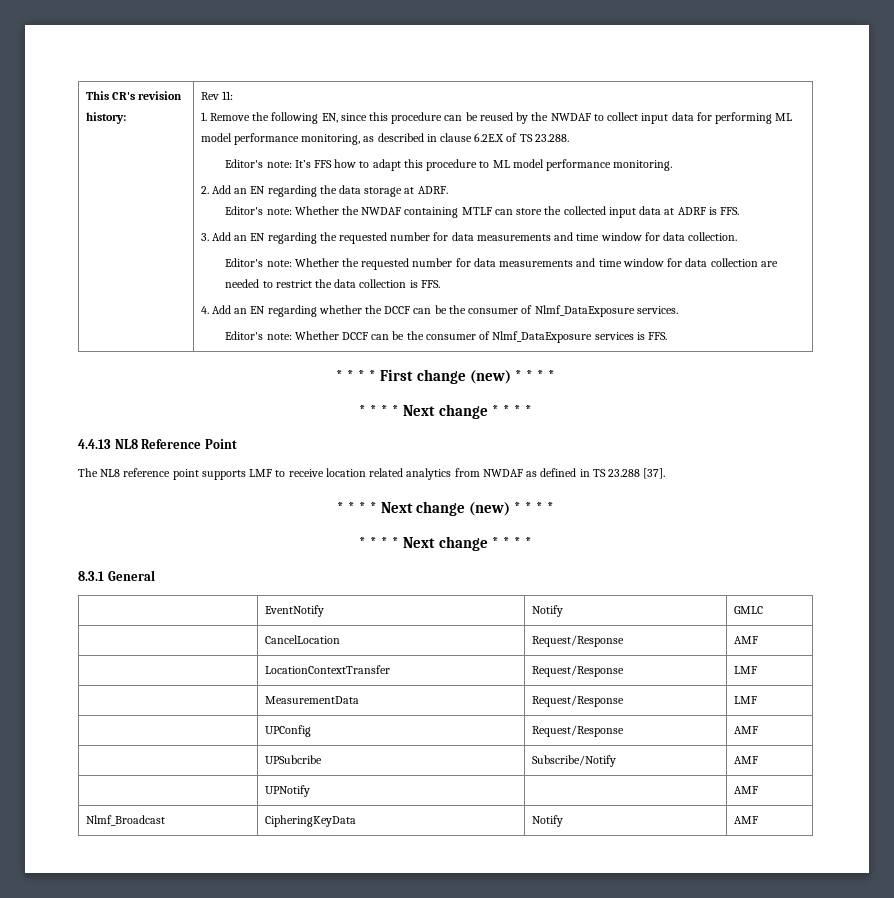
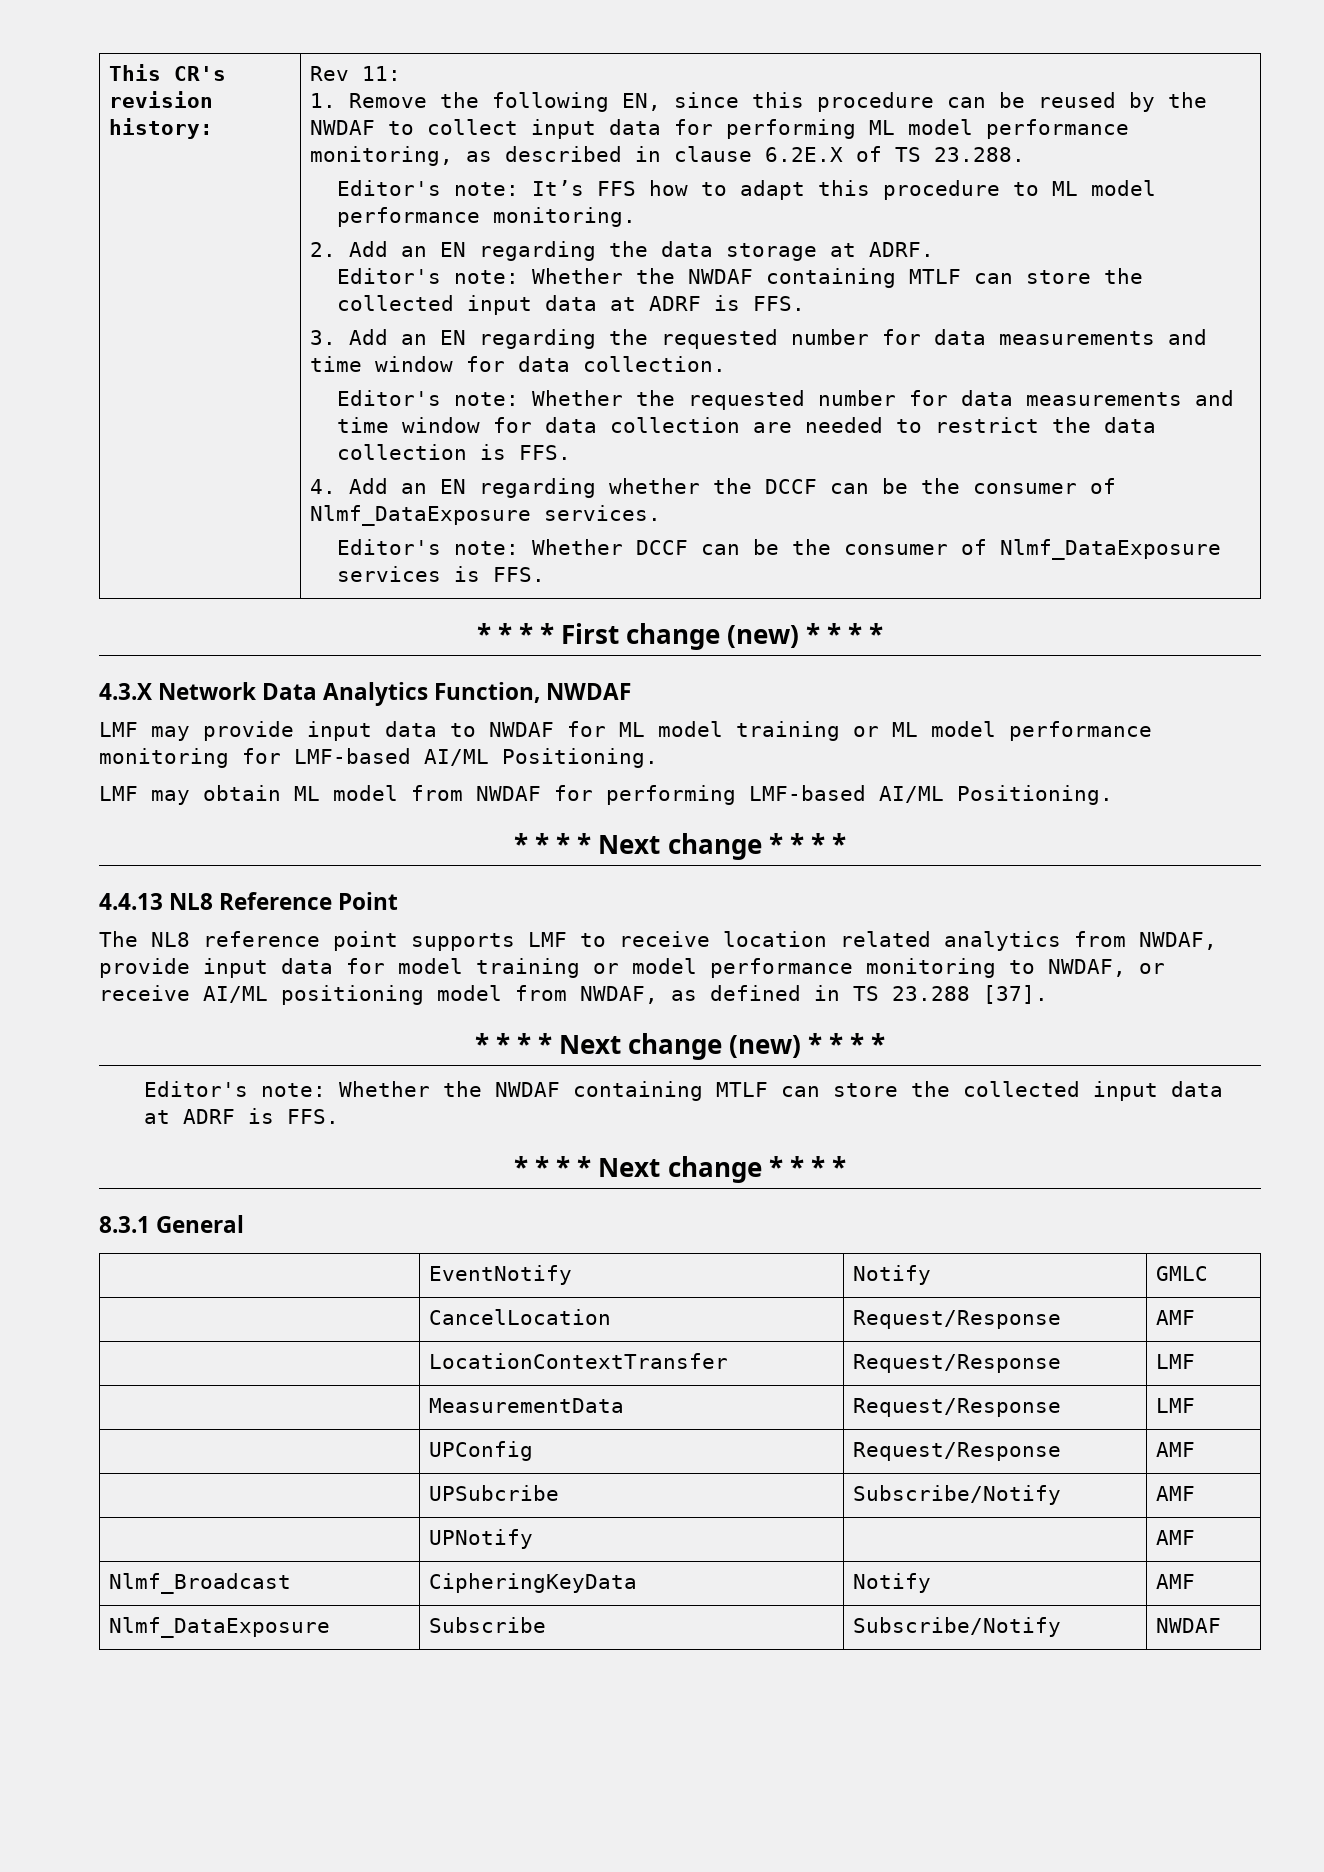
+ 4.3.X Network Data Analytics Function, NWDAF
+ LMF may provide input data to NWDAF for ML model training or ML model performance monitoring for LMF-based AI/ML Positioning.
+ LMF may obtain ML model from NWDAF for performing LMF-based AI/ML Positioning.
- The NL8 reference point supports LMF to receive location related analytics from NWDAF as defined in TS 23.288 [37].
+ The NL8 reference point supports LMF to receive location related analytics from NWDAF, provide input data for model training or model performance monitoring to NWDAF, or receive AI/ML positioning model from NWDAF, as defined in TS 23.288 [37].
  * * * * Next change (new) * * * *
+ Editor's note: Whether the NWDAF containing MTLF can store the collected input data at ADRF is FFS.
+ Nlmf_DataExposure | Subscribe | Subscribe/Notify | NWDAF

